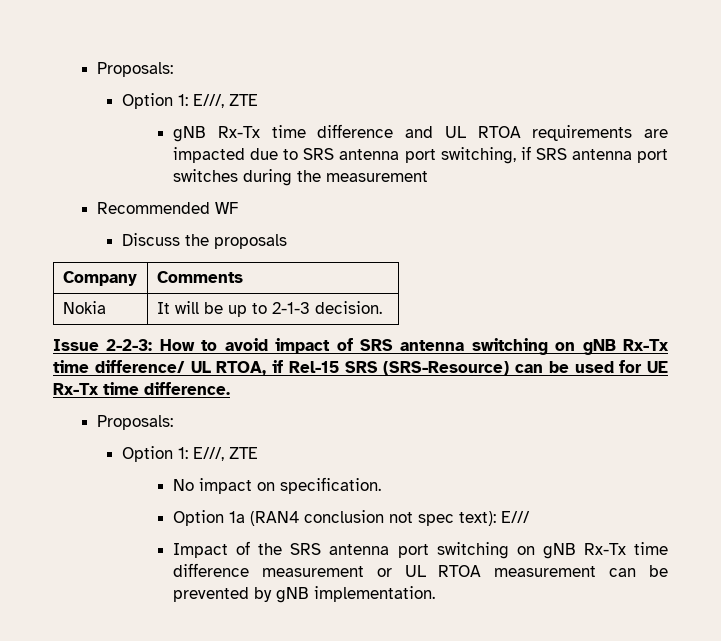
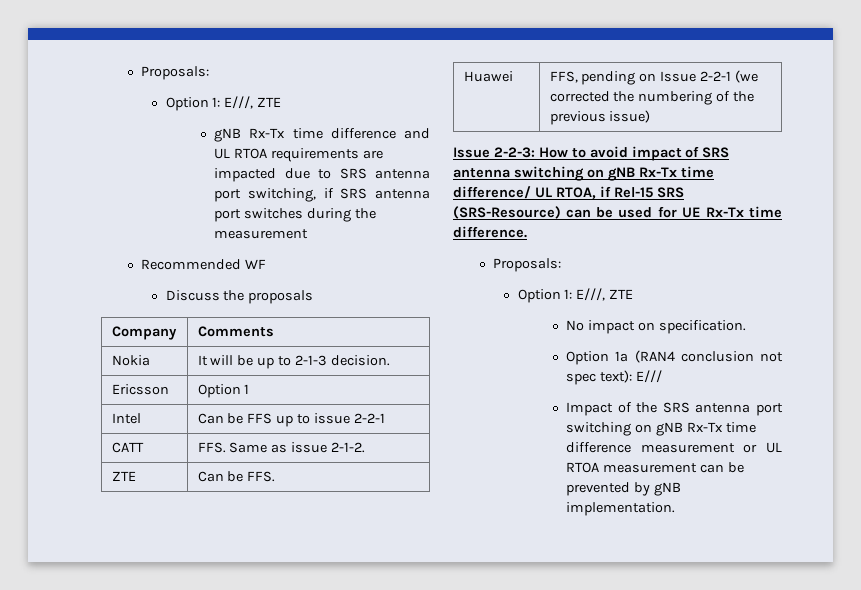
+ Ericsson | Option 1
+ Intel | Can be FFS up to issue 2-2-1
+ CATT | FFS. Same as issue 2-1-2.
+ ZTE | Can be FFS.
+ Huawei | FFS, pending on Issue 2-2-1 (we corrected the numbering of the previous issue)

